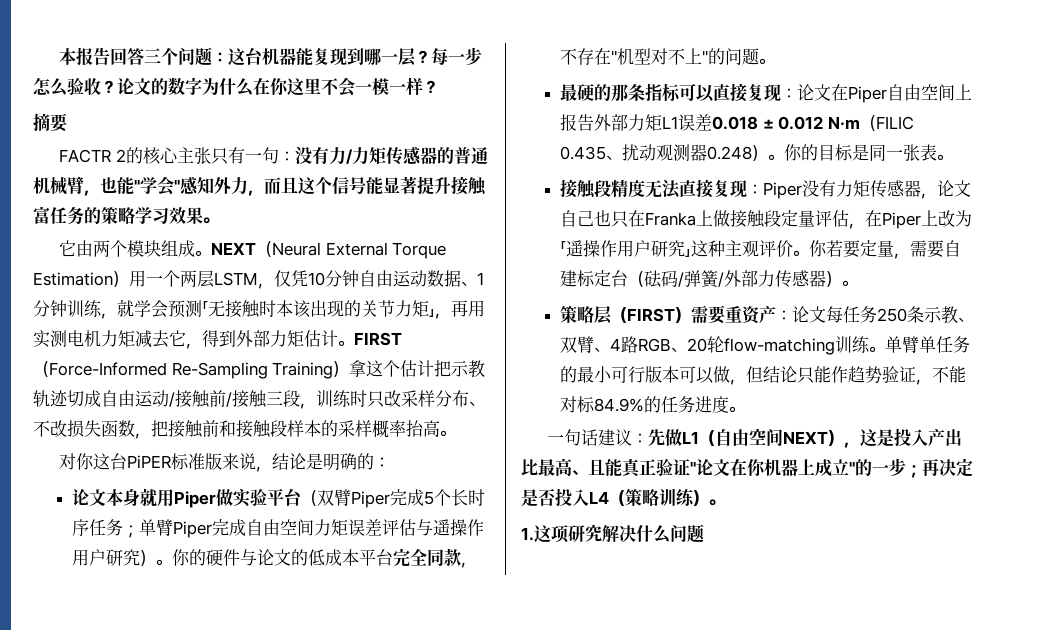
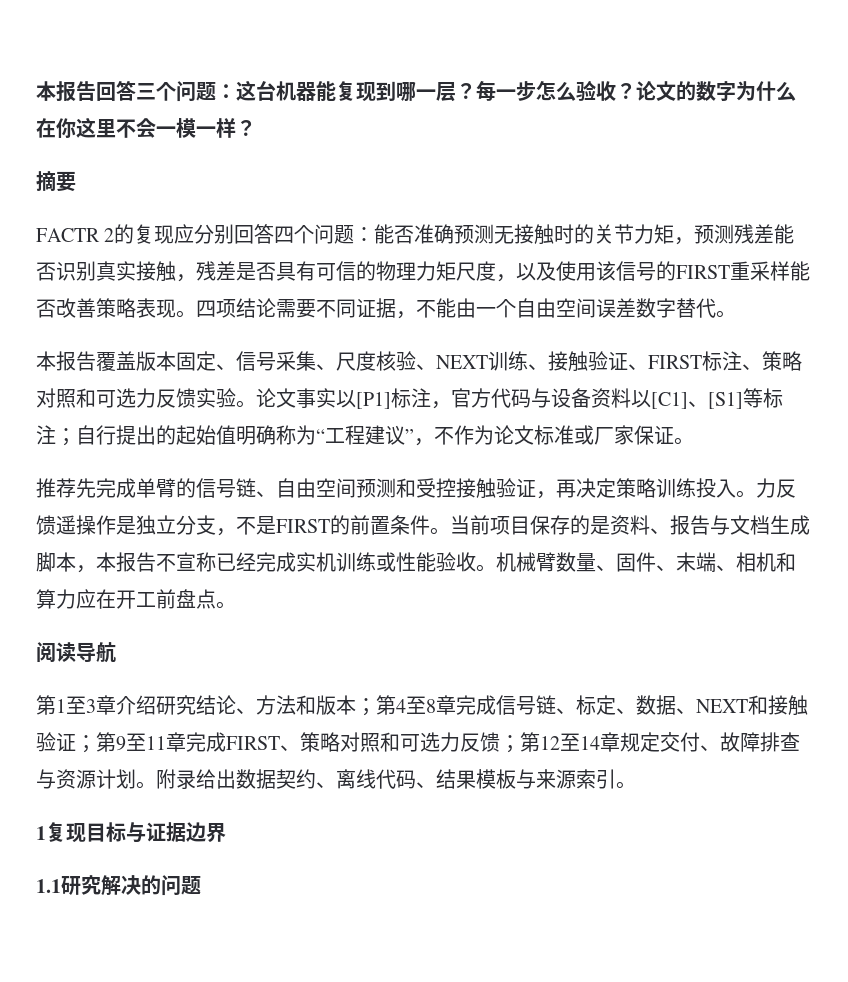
- FACTR 2的核心主张只有一句：没有力/力矩传感器的普通机械臂，也能"学会"感知外力，而且这个信号能显著提升接触富任务的策略学习效果。
- 它由两个模块组成。NEXT（Neural External Torque Estimation）用一个两层LSTM，仅凭10分钟自由运动数据、1分钟训练，就学会预测「无接触时本该出现的关节力矩」，再用实测电机力矩减去它，得到外部力矩估计。FIRST（Force-Informed Re-Sampling Training）拿这个估计把示教轨迹切成自由运动/接触前/接触三段，训练时只改采样分布、不改损失函数，把接触前和接触段样本的采样概率抬高。
- 对你这台PiPER标准版来说，结论是明确的：
- 论文本身就用Piper做实验平台（双臂Piper完成5个长时序任务；单臂Piper完成自由空间力矩误差评估与遥操作用户研究）。你的硬件与论文的低成本平台完全同款，不存在"机型对不上"的问题。
- 最硬的那条指标可以直接复现：论文在Piper自由空间上报告外部力矩L1误差0.018 ± 0.012 N·m（FILIC 0.435、扰动观测器0.248）。你的目标是同一张表。
- 接触段精度无法直接复现：Piper没有力矩传感器，论文自己也只在Franka上做接触段定量评估，在Piper上改为「遥操作用户研究」这种主观评价。你若要定量，需要自建标定台（砝码/弹簧/外部力传感器）。
- 策略层（FIRST）需要重资产：论文每任务250条示教、双臂、4路RGB、20轮flow-matching训练。单臂单任务的最小可行版本可以做，但结论只能作趋势验证，不能对标84.9%的任务进度。
- 一句话建议：先做L1（自由空间NEXT），这是投入产出比最高、且能真正验证"论文在你机器上成立"的一步；再决定是否投入L4（策略训练）。
- 1.这项研究解决什么问题
+ FACTR 2的复现应分别回答四个问题：能否准确预测无接触时的关节力矩，预测残差能否识别真实接触，残差是否具有可信的物理力矩尺度，以及使用该信号的FIRST重采样能否改善策略表现。四项结论需要不同证据，不能由一个自由空间误差数字替代。
+ 本报告覆盖版本固定、信号采集、尺度核验、NEXT训练、接触验证、FIRST标注、策略对照和可选力反馈实验。论文事实以[P1]标注，官方代码与设备资料以[C1]、[S1]等标注；自行提出的起始值明确称为“工程建议”，不作为论文标准或厂家保证。
+ 推荐先完成单臂的信号链、自由空间预测和受控接触验证，再决定策略训练投入。力反馈遥操作是独立分支，不是FIRST的前置条件。当前项目保存的是资料、报告与文档生成脚本，本报告不宣称已经完成实机训练或性能验收。机械臂数量、固件、末端、相机和算力应在开工前盘点。
+ 阅读导航
+ 第1至3章介绍研究结论、方法和版本；第4至8章完成信号链、标定、数据、NEXT和接触验证；第9至11章完成FIRST、策略对照和可选力反馈；第12至14章规定交付、故障排查与资源计划。附录给出数据契约、离线代码、结果模板与来源索引。
+ 1复现目标与证据边界
+ 1.1研究解决的问题

